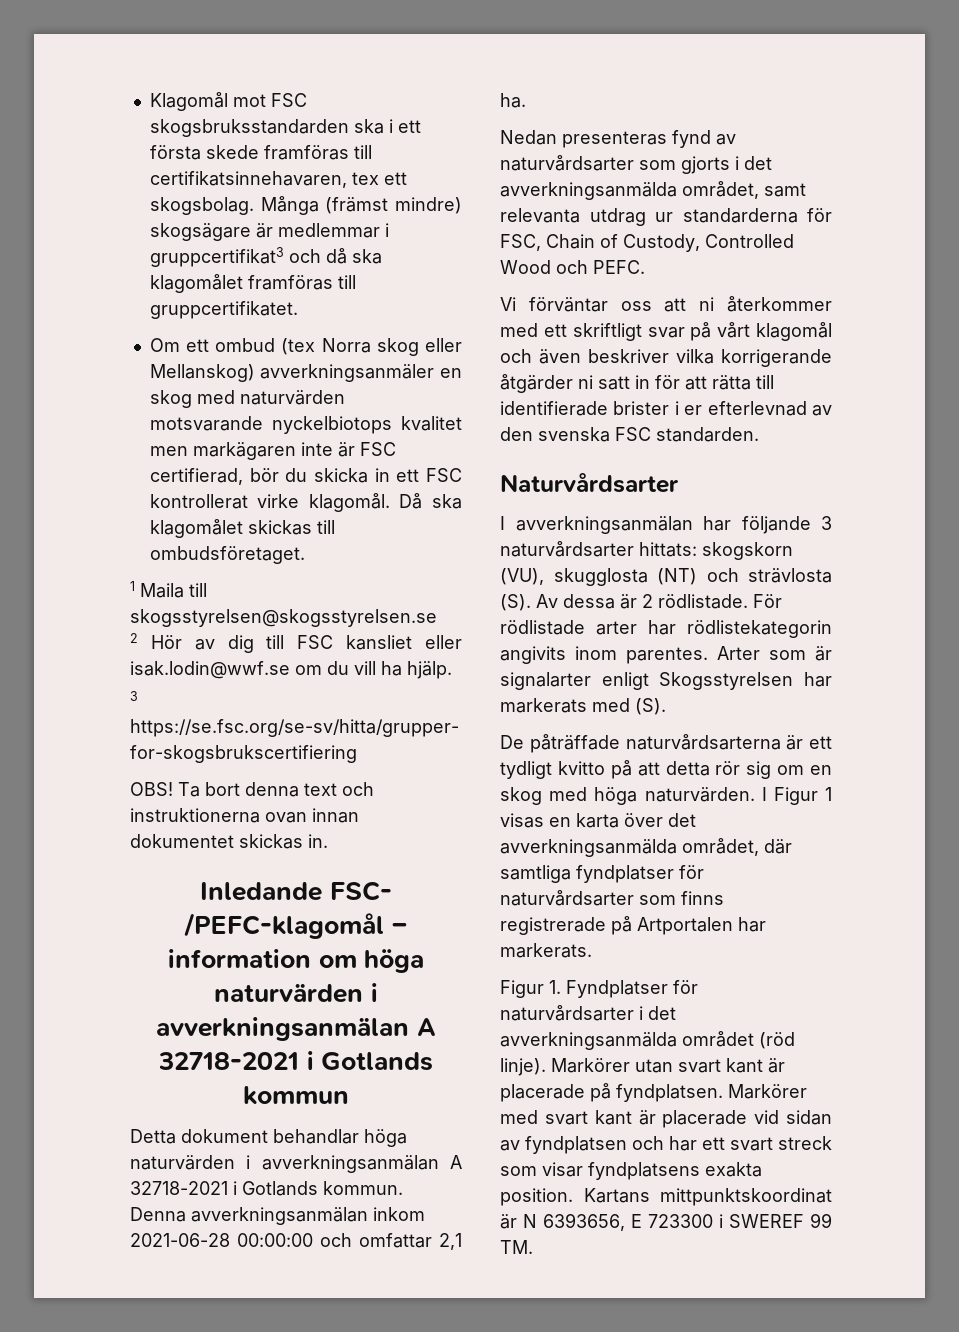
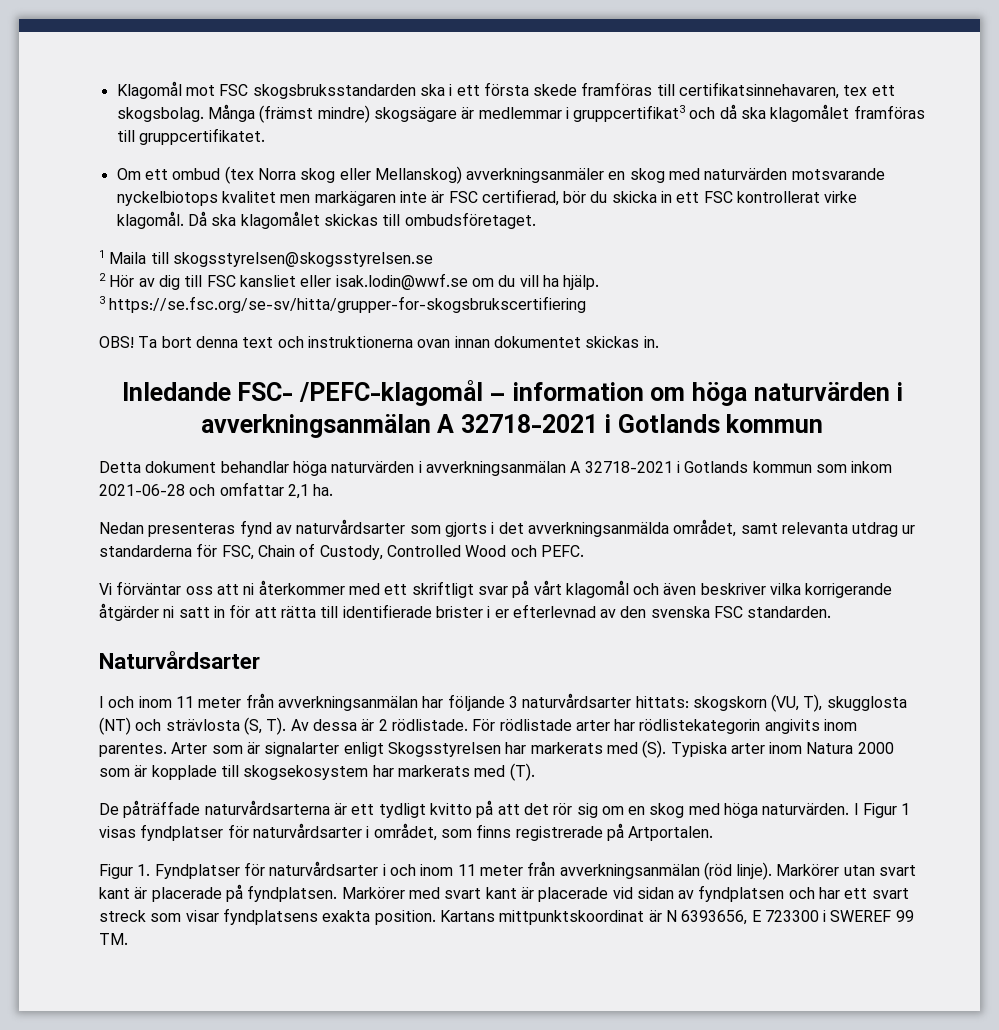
- Detta dokument behandlar höga naturvärden i avverkningsanmälan A 32718-2021 i Gotlands kommun. Denna avverkningsanmälan inkom 2021-06-28 00:00:00 och omfattar 2,1 ha.
+ Detta dokument behandlar höga naturvärden i avverkningsanmälan A 32718-2021 i Gotlands kommun som inkom 2021-06-28 och omfattar 2,1 ha.
- I avverkningsanmälan har följande 3 naturvårdsarter hittats: skogskorn (VU), skugglosta (NT) och strävlosta (S). Av dessa är 2 rödlistade.
+ I och inom 11 meter från avverkningsanmälan har följande 3 naturvårdsarter hittats: skogskorn (VU, T), skugglosta (NT) och strävlosta (S, T). Av dessa är 2 rödlistade.
- Arter som är signalarter enligt Skogsstyrelsen har markerats med (S).
+ Arter som är signalarter enligt Skogsstyrelsen har markerats med (S). Typiska arter inom Natura 2000 som är kopplade till skogsekosystem har markerats med (T).
- De påträffade naturvårdsarterna är ett tydligt kvitto på att detta rör sig om en skog med höga naturvärden.
+ De påträffade naturvårdsarterna är ett tydligt kvitto på att det rör sig om en skog med höga naturvärden.
- I Figur 1 visas en karta över det avverkningsanmälda området, där samtliga fyndplatser för naturvårdsarter som finns registrerade på Artportalen har markerats.
+ I Figur 1 visas fyndplatser för naturvårdsarter i området, som finns registrerade på Artportalen.
- Figur 1. Fyndplatser för naturvårdsarter i det avverkningsanmälda området (röd linje).
+ Figur 1. Fyndplatser för naturvårdsarter i och inom 11 meter från avverkningsanmälan (röd linje).

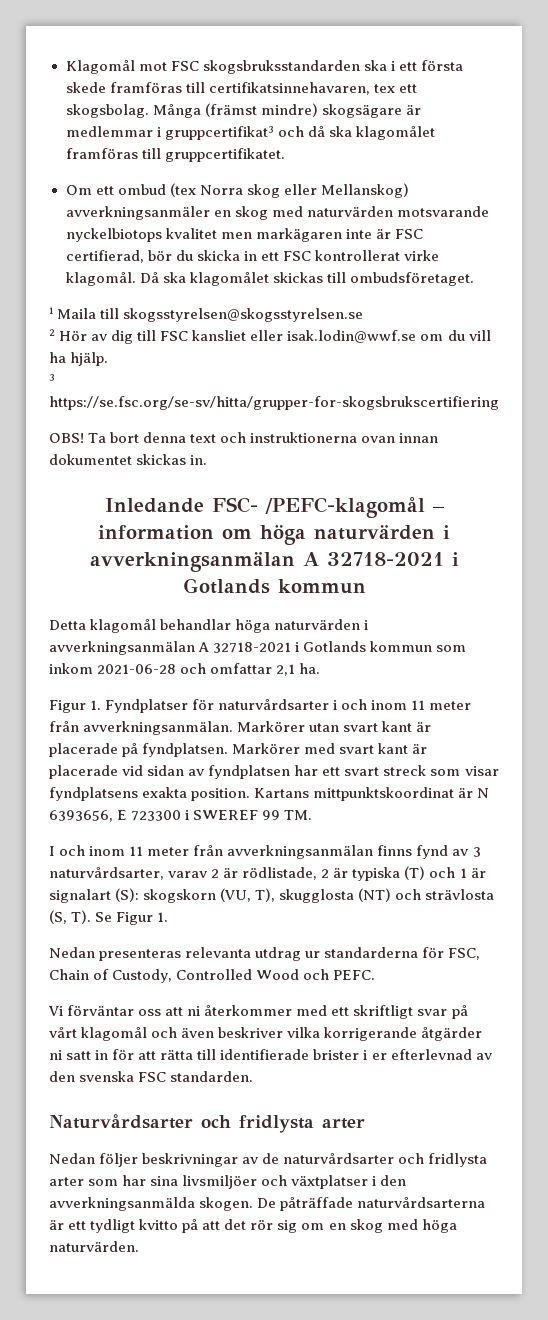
- Detta dokument behandlar höga naturvärden i avverkningsanmälan A 32718-2021 i Gotlands kommun som inkom 2021-06-28 och omfattar 2,1 ha.
+ Detta klagomål behandlar höga naturvärden i avverkningsanmälan A 32718-2021 i Gotlands kommun som inkom 2021-06-28 och omfattar 2,1 ha.
- Nedan presenteras fynd av naturvårdsarter som gjorts i det avverkningsanmälda området, samt relevanta utdrag ur standarderna för FSC, Chain of Custody, Controlled Wood och PEFC.
+ Figur 1. Fyndplatser för naturvårdsarter i och inom 11 meter från avverkningsanmälan. Markörer utan svart kant är placerade på fyndplatsen. Markörer med svart kant är placerade vid sidan av fyndplatsen har ett svart streck som visar fyndplatsens exakta position. Kartans mittpunktskoordinat är N 6393656, E 723300 i SWEREF 99 TM.
+ I och inom 11 meter från avverkningsanmälan finns fynd av 3 naturvårdsarter, varav 2 är rödlistade, 2 är typiska (T) och 1 är signalart (S): skogskorn (VU, T), skugglosta (NT) och strävlosta (S, T). Se Figur 1.
+ Nedan presenteras relevanta utdrag ur standarderna för FSC, Chain of Custody, Controlled Wood och PEFC.
- Naturvårdsarter
- I och inom 11 meter från avverkningsanmälan har följande 3 naturvårdsarter hittats: skogskorn (VU, T), skugglosta (NT) och strävlosta (S, T). Av dessa är 2 rödlistade. För rödlistade arter har rödlistekategorin angivits inom parentes. Arter som är signalarter enligt Skogsstyrelsen har markerats med (S). Typiska arter inom Natura 2000 som är kopplade till skogsekosystem har markerats med (T).
- De påträffade naturvårdsarterna är ett tydligt kvitto på att det rör sig om en skog med höga naturvärden. I Figur 1 visas fyndplatser för naturvårdsarter i området, som finns registrerade på Artportalen.
- Figur 1. Fyndplatser för naturvårdsarter i och inom 11 meter från avverkningsanmälan (röd linje). Markörer utan svart kant är placerade på fyndplatsen. Markörer med svart kant är placerade vid sidan av fyndplatsen och har ett svart streck som visar fyndplatsens exakta position. Kartans mittpunktskoordinat är N 6393656, E 723300 i SWEREF 99 TM.
+ Naturvårdsarter och fridlysta arter
+ Nedan följer beskrivningar av de naturvårdsarter och fridlysta arter som har sina livsmiljöer och växtplatser i den avverkningsanmälda skogen. De påträffade naturvårdsarterna är ett tydligt kvitto på att det rör sig om en skog med höga naturvärden.

